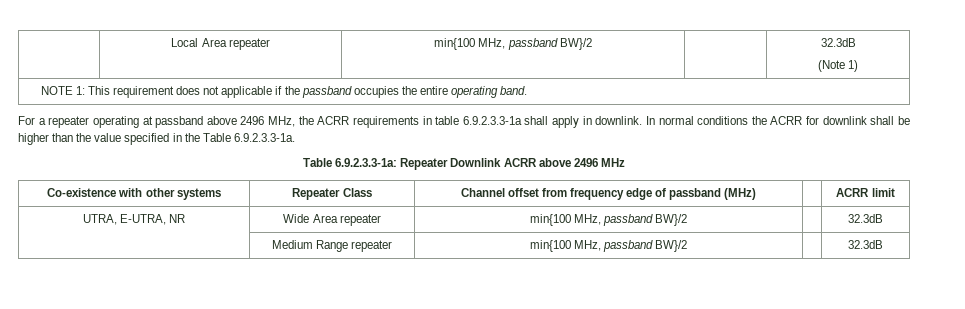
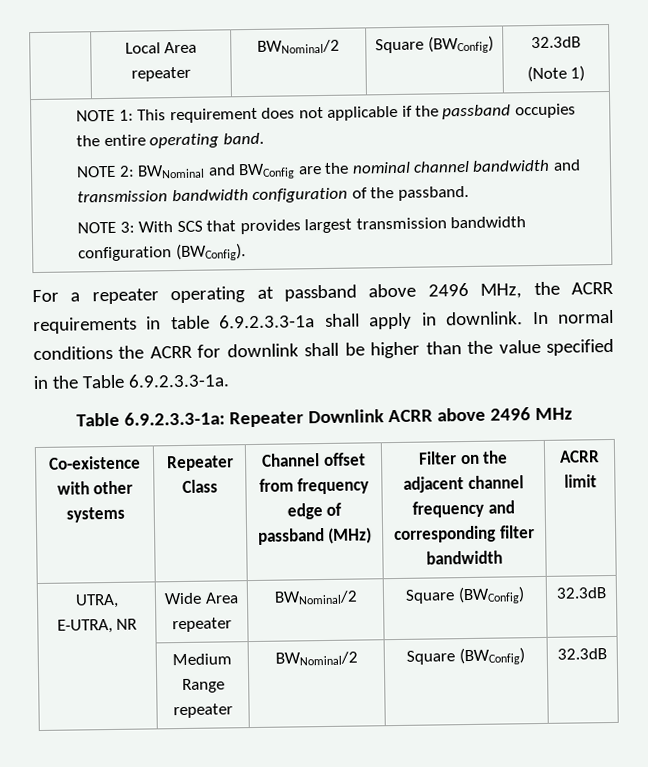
- | Local Area repeater | min{100 MHz, passband BW}/2 | | 32.3dB
+ | Local Area repeater | BWNominal/2 | Square (BWConfig) | 32.3dB
+ NOTE 2: BWNominal and BWConfig are the nominal channel bandwidth and transmission bandwidth configuration of the passband.
+ NOTE 3: With SCS that provides largest transmission bandwidth configuration (BWConfig).
- Co-existence with other systems | Repeater Class | Channel offset from frequency edge of passband (MHz) | | ACRR limit
+ Co-existence with other systems | Repeater Class | Channel offset from frequency edge of passband (MHz) | Filter on the adjacent channel frequency and corresponding filter bandwidth | ACRR limit
- UTRA, E-UTRA, NR | Wide Area repeater | min{100 MHz, passband BW}/2 | | 32.3dB
+ UTRA, E-UTRA, NR | Wide Area repeater | BWNominal/2 | Square (BWConfig) | 32.3dB
- | Medium Range repeater | min{100 MHz, passband BW}/2 | | 32.3dB
+ | Medium Range repeater | BWNominal/2 | Square (BWConfig) | 32.3dB

